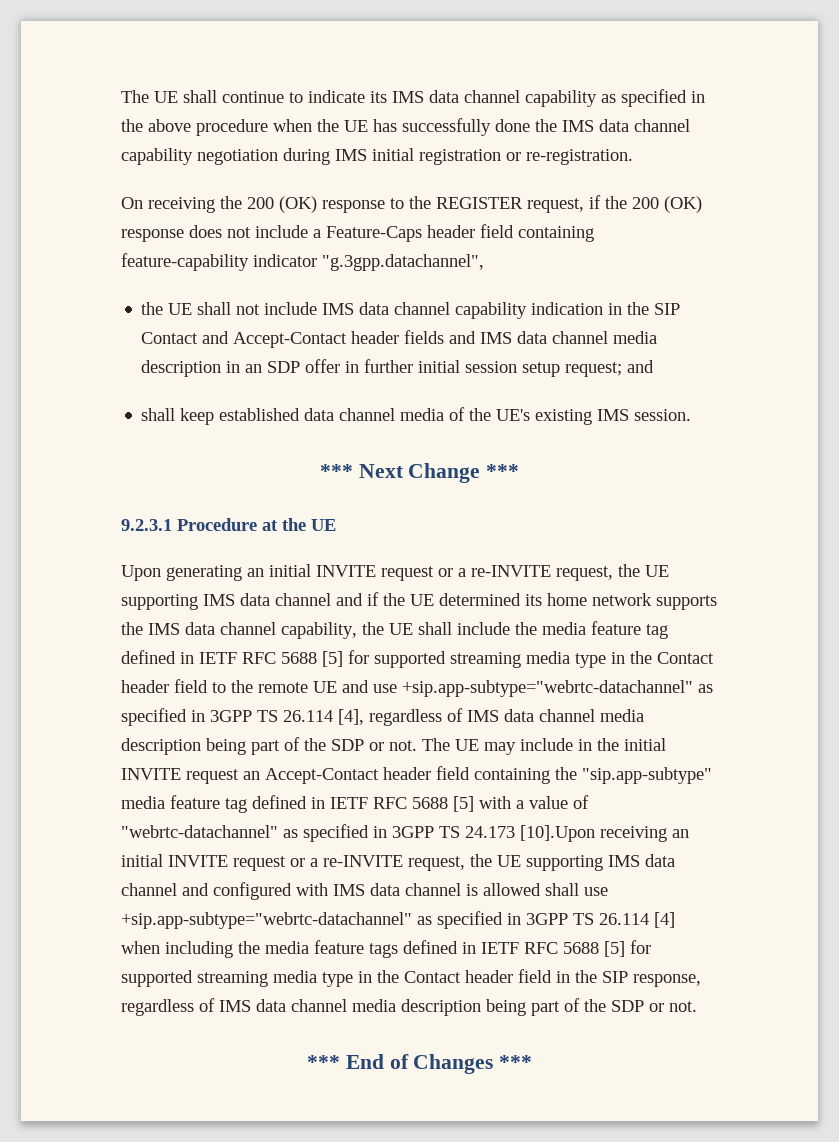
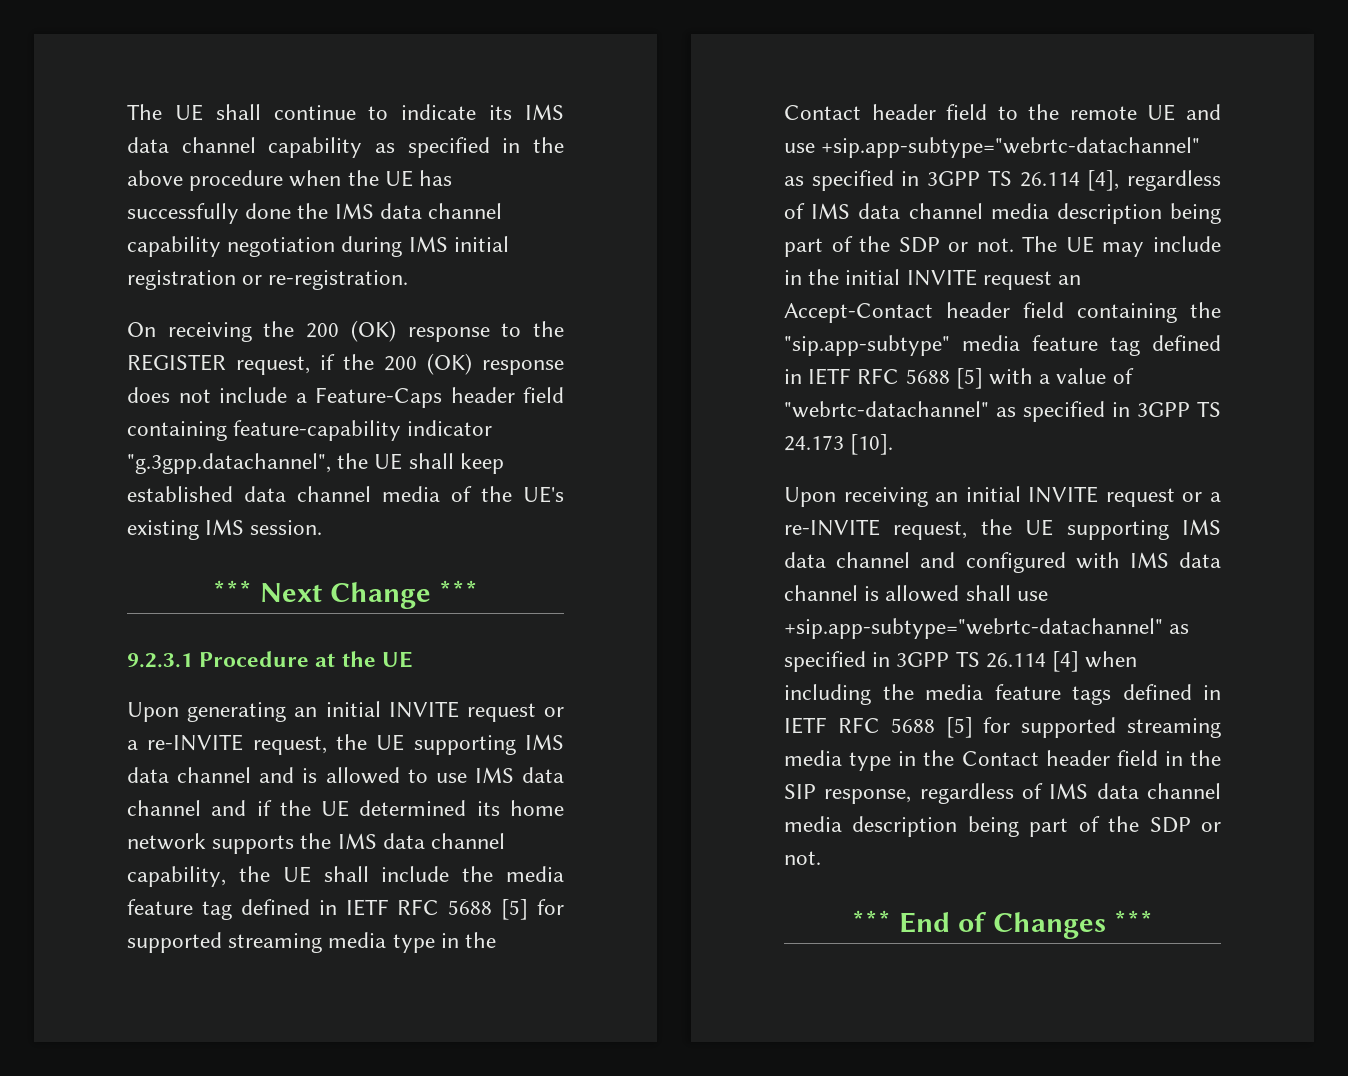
- On receiving the 200 (OK) response to the REGISTER request, if the 200 (OK) response does not include a Feature-Caps header field containing feature-capability indicator "g.3gpp.datachannel",
- the UE shall not include IMS data channel capability indication in the SIP Contact and Accept-Contact header fields and IMS data channel media description in an SDP offer in further initial session setup request; and
- shall keep established data channel media of the UE's existing IMS session.
+ On receiving the 200 (OK) response to the REGISTER request, if the 200 (OK) response does not include a Feature-Caps header field containing feature-capability indicator "g.3gpp.datachannel", the UE shall keep established data channel media of the UE's existing IMS session.
- Upon generating an initial INVITE request or a re-INVITE request, the UE supporting IMS data channel and if the UE determined its home network supports the IMS data channel capability, the UE shall include the media feature tag defined in IETF RFC 5688 [5] for supported streaming media type in the Contact header field to the remote UE and use +sip.app-subtype="webrtc-datachannel" as specified in 3GPP TS 26.114 [4], regardless of IMS data channel media description being part of the SDP or not.
+ Upon generating an initial INVITE request or a re-INVITE request, the UE supporting IMS data channel and is allowed to use IMS data channel and if the UE determined its home network supports the IMS data channel capability, the UE shall include the media feature tag defined in IETF RFC 5688 [5] for supported streaming media type in the Contact header field to the remote UE and use +sip.app-subtype="webrtc-datachannel" as specified in 3GPP TS 26.114 [4], regardless of IMS data channel media description being part of the SDP or not.
- The UE may include in the initial INVITE request an Accept-Contact header field containing the "sip.app-subtype" media feature tag defined in IETF RFC 5688 [5] with a value of "webrtc-datachannel" as specified in 3GPP TS 24.173 [10].Upon receiving an initial INVITE request or a re-INVITE request, the UE supporting IMS data channel and configured with IMS data channel is allowed shall use +sip.app-subtype="webrtc-datachannel" as specified in 3GPP TS 26.114 [4] when including the media feature tags defined in IETF RFC 5688 [5] for supported streaming media type in the Contact header field in the SIP response, regardless of IMS data channel media description being part of the SDP or not.
+ The UE may include in the initial INVITE request an Accept-Contact header field containing the "sip.app-subtype" media feature tag defined in IETF RFC 5688 [5] with a value of "webrtc-datachannel" as specified in 3GPP TS 24.173 [10].
+ Upon receiving an initial INVITE request or a re-INVITE request, the UE supporting IMS data channel and configured with IMS data channel is allowed shall use +sip.app-subtype="webrtc-datachannel" as specified in 3GPP TS 26.114 [4] when including the media feature tags defined in IETF RFC 5688 [5] for supported streaming media type in the Contact header field in the SIP response, regardless of IMS data channel media description being part of the SDP or not.

